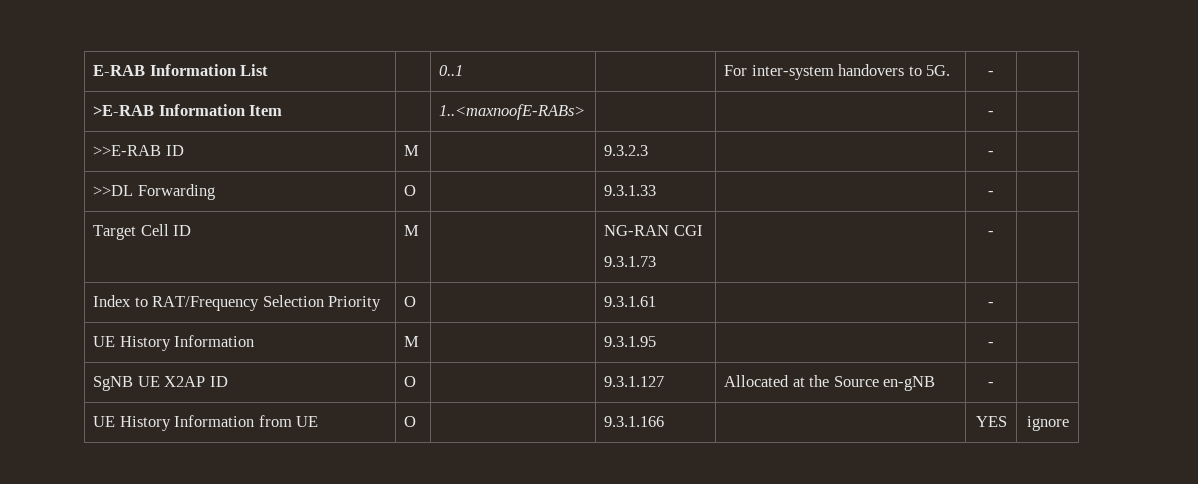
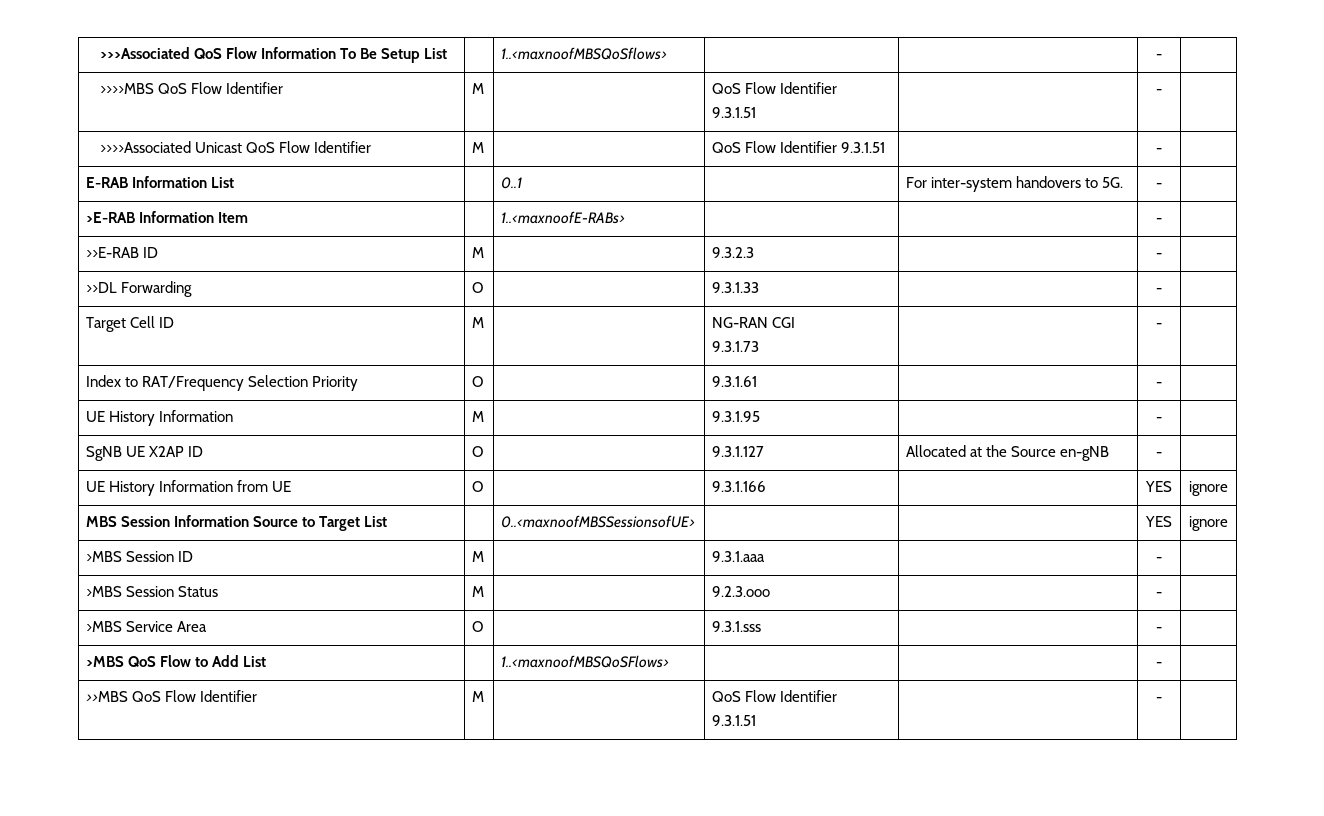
+ >>>Associated QoS Flow Information To Be Setup List | | 1..<maxnoofMBSQoSflows> | | | - |
+ >>>>MBS QoS Flow Identifier | M | | QoS Flow Identifier
+ 9.3.1.51 | | - |
+ >>>>Associated Unicast QoS Flow Identifier | M | | QoS Flow Identifier 9.3.1.51 | | - |
+ MBS Session Information Source to Target List | | 0..<maxnoofMBSSessionsofUE> | | | YES | ignore
+ >MBS Session ID | M | | 9.3.1.aaa | | - |
+ >MBS Session Status | M | | 9.2.3.ooo | | - |
+ >MBS Service Area | O | | 9.3.1.sss | | - |
+ >MBS QoS Flow to Add List | | 1..<maxnoofMBSQoSFlows> | | | - |
+ >>MBS QoS Flow Identifier | M | | QoS Flow Identifier
+ 9.3.1.51 | | - |

